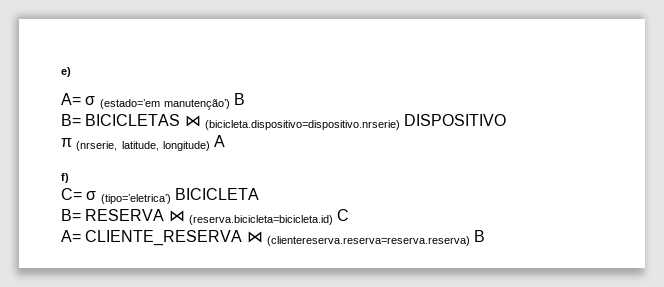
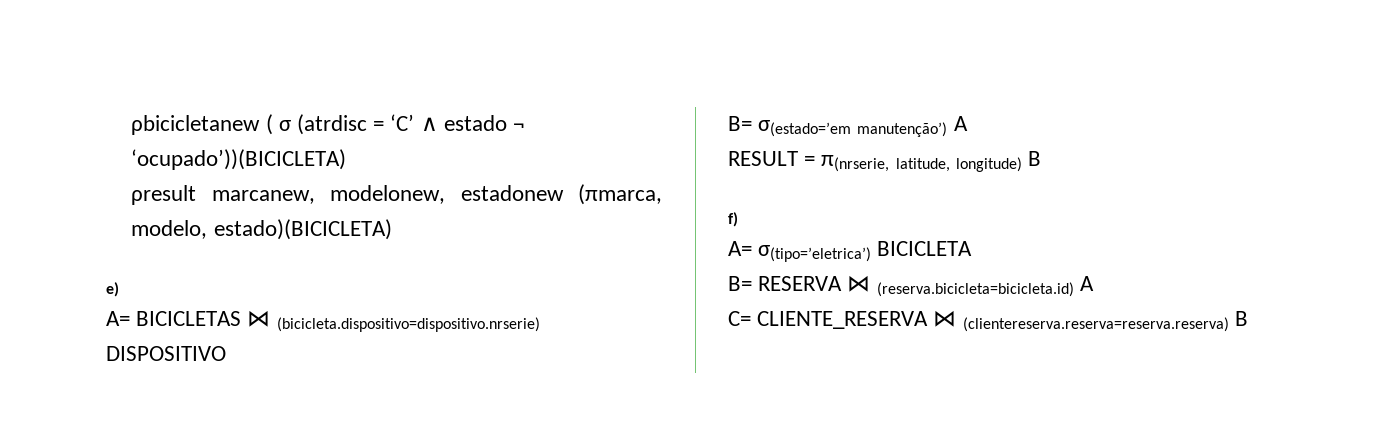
+ ρbicicletanew ( σ (atrdisc = ‘C’ ∧ estado ¬ ‘ocupado’))(BICICLETA)
+ ρresult marcanew, modelonew, estadonew (πmarca, modelo, estado)(BICICLETA)
  e)
- A= σ (estado=’em manutenção’) B
- B= BICICLETAS ⋈ (bicicleta.dispositivo=dispositivo.nrserie) DISPOSITIVO
- π (nrserie, latitude, longitude) A
+ A= BICICLETAS ⋈ (bicicleta.dispositivo=dispositivo.nrserie) DISPOSITIVO
+ B= σ(estado=’em manutenção’) A
+ RESULT = π(nrserie, latitude, longitude) B
- C= σ (tipo=’eletrica’) BICICLETA
+ A= σ(tipo=’eletrica’) BICICLETA
- B= RESERVA ⋈ (reserva.bicicleta=bicicleta.id) C
- A= CLIENTE_RESERVA ⋈ (clientereserva.reserva=reserva.reserva) B
+ B= RESERVA ⋈ (reserva.bicicleta=bicicleta.id) A
+ C= CLIENTE_RESERVA ⋈ (clientereserva.reserva=reserva.reserva) B

